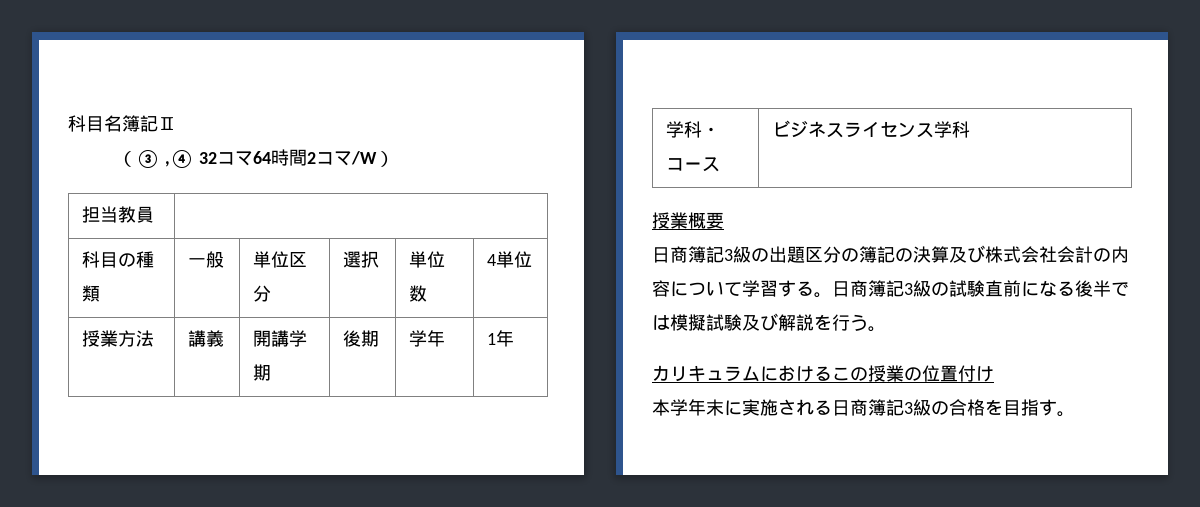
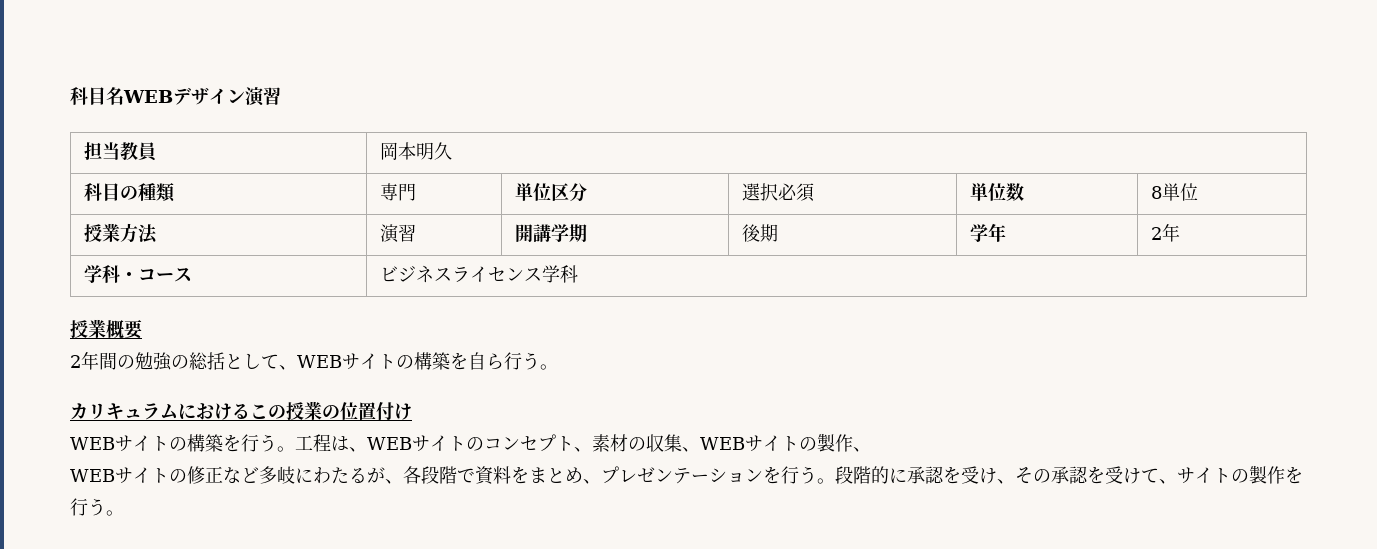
- 科目名簿記Ⅱ
- （③ ,④ 32コマ64時間2コマ/W）
+ 科目名WEBデザイン演習
- 担当教員 |
+ 担当教員 | 岡本明久
- 科目の種類 | 一般 | 単位区分 | 選択 | 単位数 | 4単位
+ 科目の種類 | 専門 | 単位区分 | 選択必須 | 単位数 | 8単位
- 授業方法 | 講義 | 開講学期 | 後期 | 学年 | 1年
+ 授業方法 | 演習 | 開講学期 | 後期 | 学年 | 2年
- 日商簿記3級の出題区分の簿記の決算及び株式会社会計の内容について学習する。日商簿記3級の試験直前になる後半では模擬試験及び解説を行う。
+ 2年間の勉強の総括として、WEBサイトの構築を自ら行う。
- 本学年末に実施される日商簿記3級の合格を目指す。
+ WEBサイトの構築を行う。工程は、WEBサイトのコンセプト、素材の収集、WEBサイトの製作、
+ WEBサイトの修正など多岐にわたるが、各段階で資料をまとめ、プレゼンテーションを行う。段階的に承認を受け、その承認を受けて、サイトの製作を行う。

